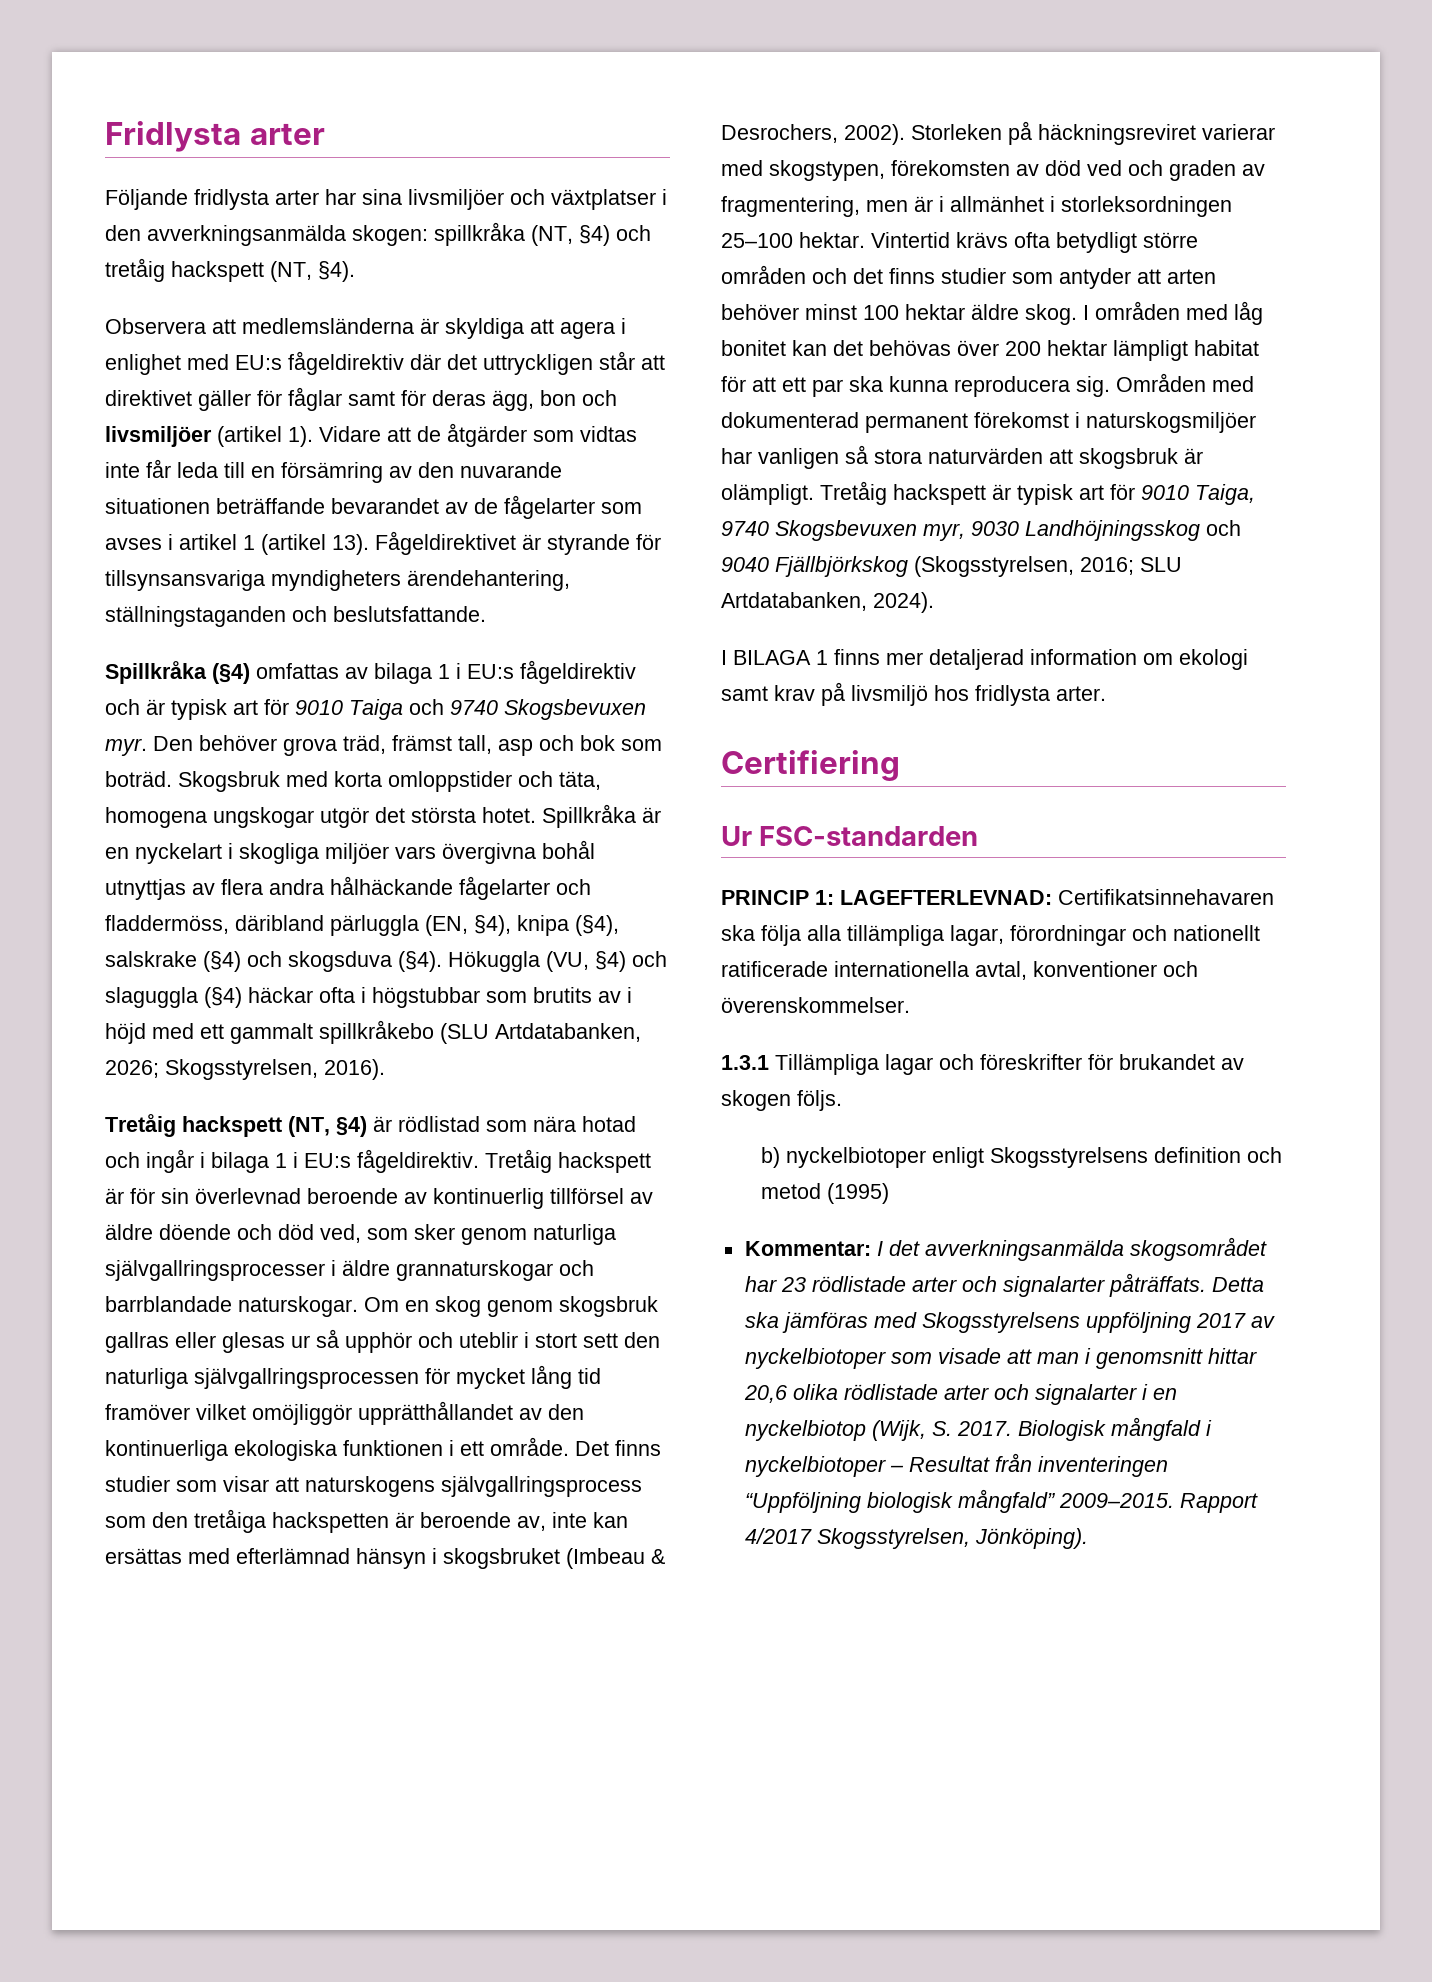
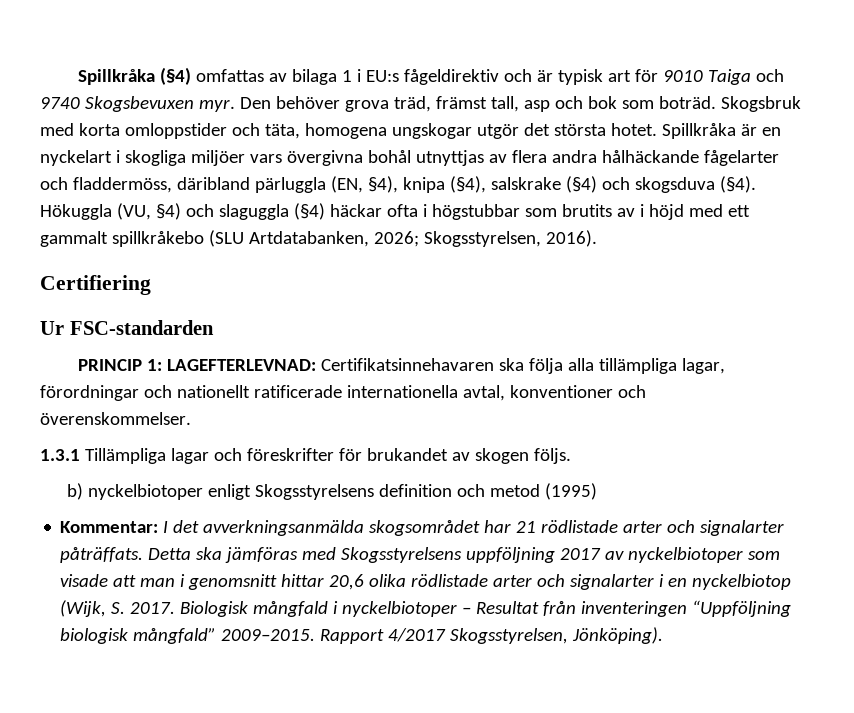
- Fridlysta arter
- Följande fridlysta arter har sina livsmiljöer och växtplatser i den avverkningsanmälda skogen: spillkråka (NT, §4) och tretåig hackspett (NT, §4).
- Observera att medlemsländerna är skyldiga att agera i enlighet med EU:s fågeldirektiv där det uttryckligen står att direktivet gäller för fåglar samt för deras ägg, bon och livsmiljöer (artikel 1). Vidare att de åtgärder som vidtas inte får leda till en försämring av den nuvarande situationen beträffande bevarandet av de fågelarter som avses i artikel 1 (artikel 13). Fågeldirektivet är styrande för tillsynsansvariga myndigheters ärendehantering, ställningstaganden och beslutsfattande.
- Tretåig hackspett (NT, §4) är rödlistad som nära hotad och ingår i bilaga 1 i EU:s fågeldirektiv. Tretåig hackspett är för sin överlevnad beroende av kontinuerlig tillförsel av äldre döende och död ved, som sker genom naturliga självgallringsprocesser i äldre grannaturskogar och barrblandade naturskogar. Om en skog genom skogsbruk gallras eller glesas ur så upphör och uteblir i stort sett den naturliga självgallringsprocessen för mycket lång tid framöver vilket omöjliggör upprätthållandet av den kontinuerliga ekologiska funktionen i ett område. Det finns studier som visar att naturskogens självgallringsprocess som den tretåiga hackspetten är beroende av, inte kan ersättas med efterlämnad hänsyn i skogsbruket (Imbeau & Desrochers, 2002). Storleken på häckningsreviret varierar med skogstypen, förekomsten av död ved och graden av fragmentering, men är i allmänhet i storleksordningen 25–100 hektar. Vintertid krävs ofta betydligt större områden och det finns studier som antyder att arten behöver minst 100 hektar äldre skog. I områden med låg bonitet kan det behövas över 200 hektar lämpligt habitat för att ett par ska kunna reproducera sig. Områden med dokumenterad permanent förekomst i naturskogsmiljöer har vanligen så stora naturvärden att skogsbruk är olämpligt. Tretåig hackspett är typisk art för 9010 Taiga, 9740 Skogsbevuxen myr, 9030 Landhöjningsskog och 9040 Fjällbjörkskog (Skogsstyrelsen, 2016; SLU Artdatabanken, 2024).
- I BILAGA 1 finns mer detaljerad information om ekologi samt krav på livsmiljö hos fridlysta arter.
- Kommentar: I det avverkningsanmälda skogsområdet har 23 rödlistade arter och signalarter påträffats.
+ Kommentar: I det avverkningsanmälda skogsområdet har 21 rödlistade arter och signalarter påträffats.

